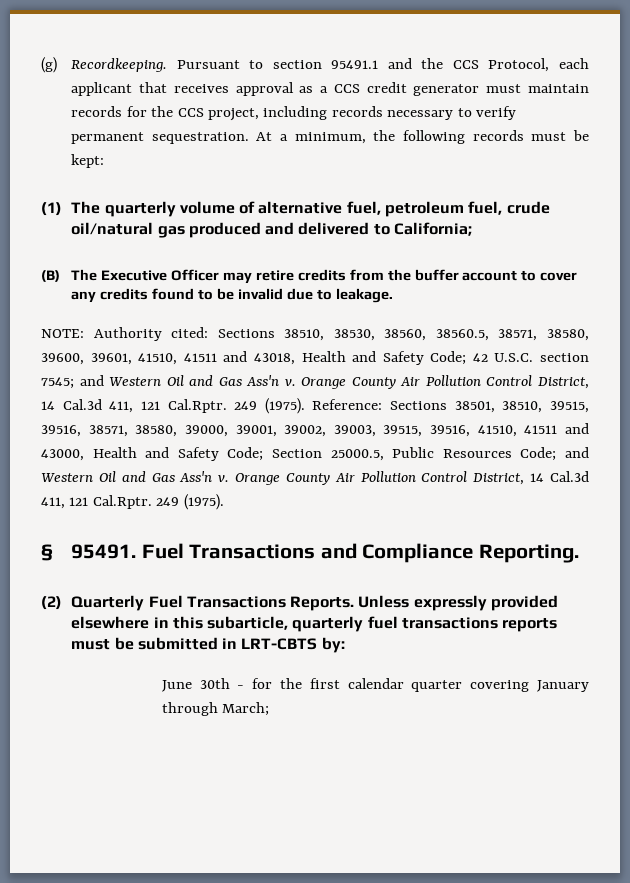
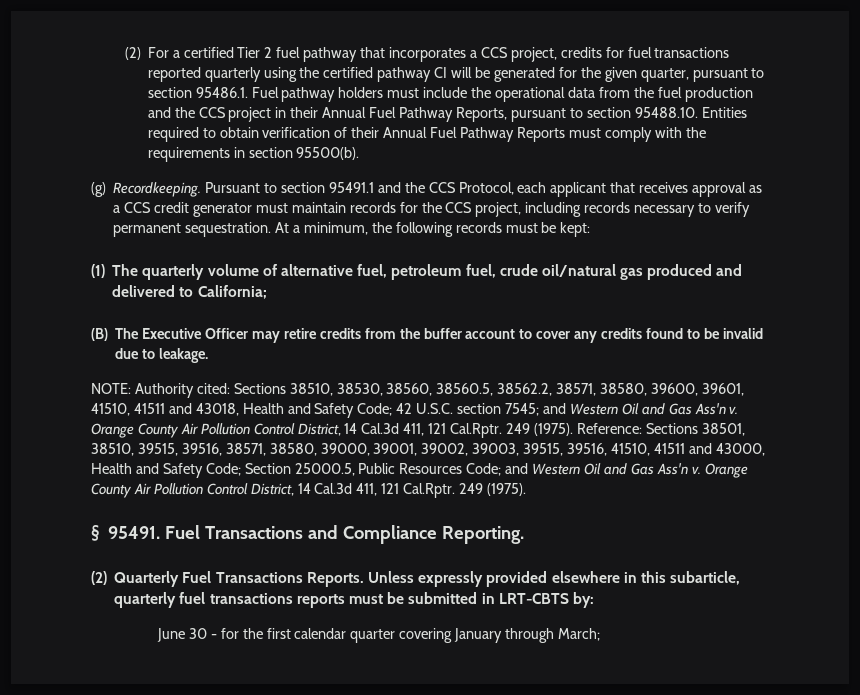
+ (2) For a certified Tier 2 fuel pathway that incorporates a CCS project, credits for fuel transactions reported quarterly using the certified pathway CI will be generated for the given quarter, pursuant to section 95486.1. Fuel pathway holders must include the operational data from the fuel production and the CCS project in their Annual Fuel Pathway Reports, pursuant to section 95488.10. Entities required to obtain verification of their Annual Fuel Pathway Reports must comply with the requirements in section 95500(b).
- NOTE: Authority cited: Sections 38510, 38530, 38560, 38560.5, 38571, 38580, 39600, 39601, 41510, 41511 and 43018, Health and Safety Code; 42 U.S.C. section 7545; and Western Oil and Gas Ass'n v.
+ NOTE: Authority cited: Sections 38510, 38530, 38560, 38560.5, 38562.2, 38571, 38580, 39600, 39601, 41510, 41511 and 43018, Health and Safety Code; 42 U.S.C. section 7545; and Western Oil and Gas Ass'n v.
- June 30th - for the first calendar quarter covering January through March;
+ June 30 - for the first calendar quarter covering January through March;

